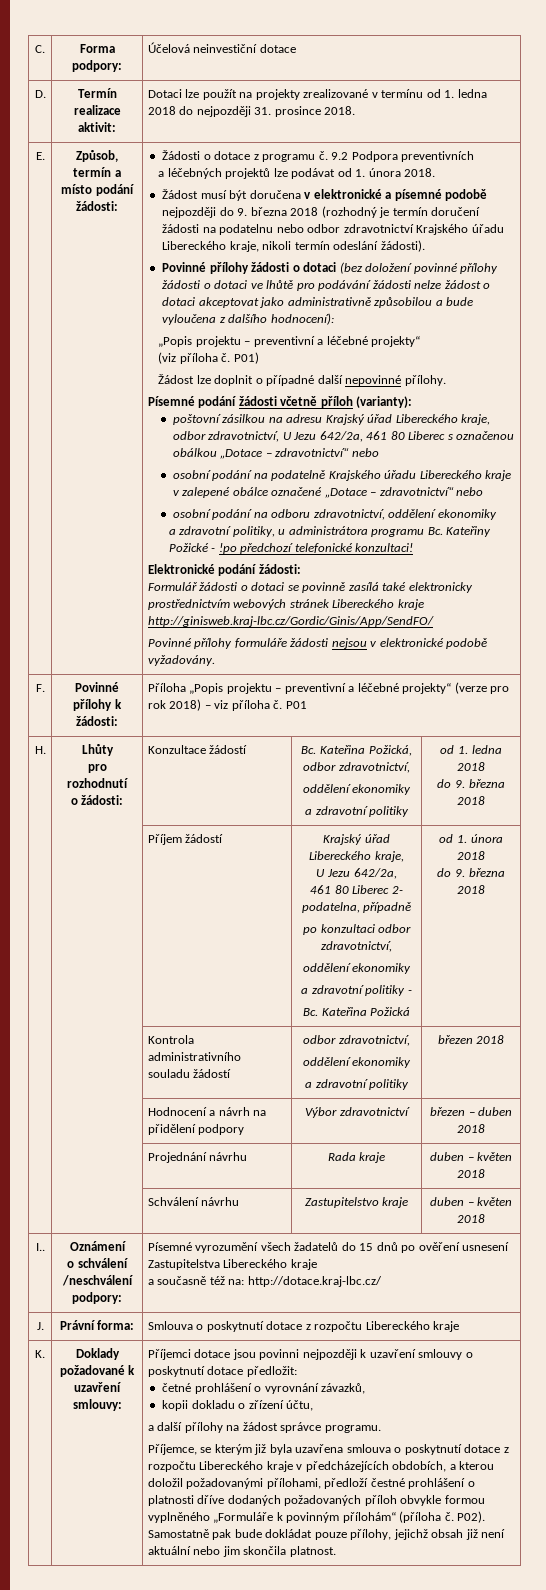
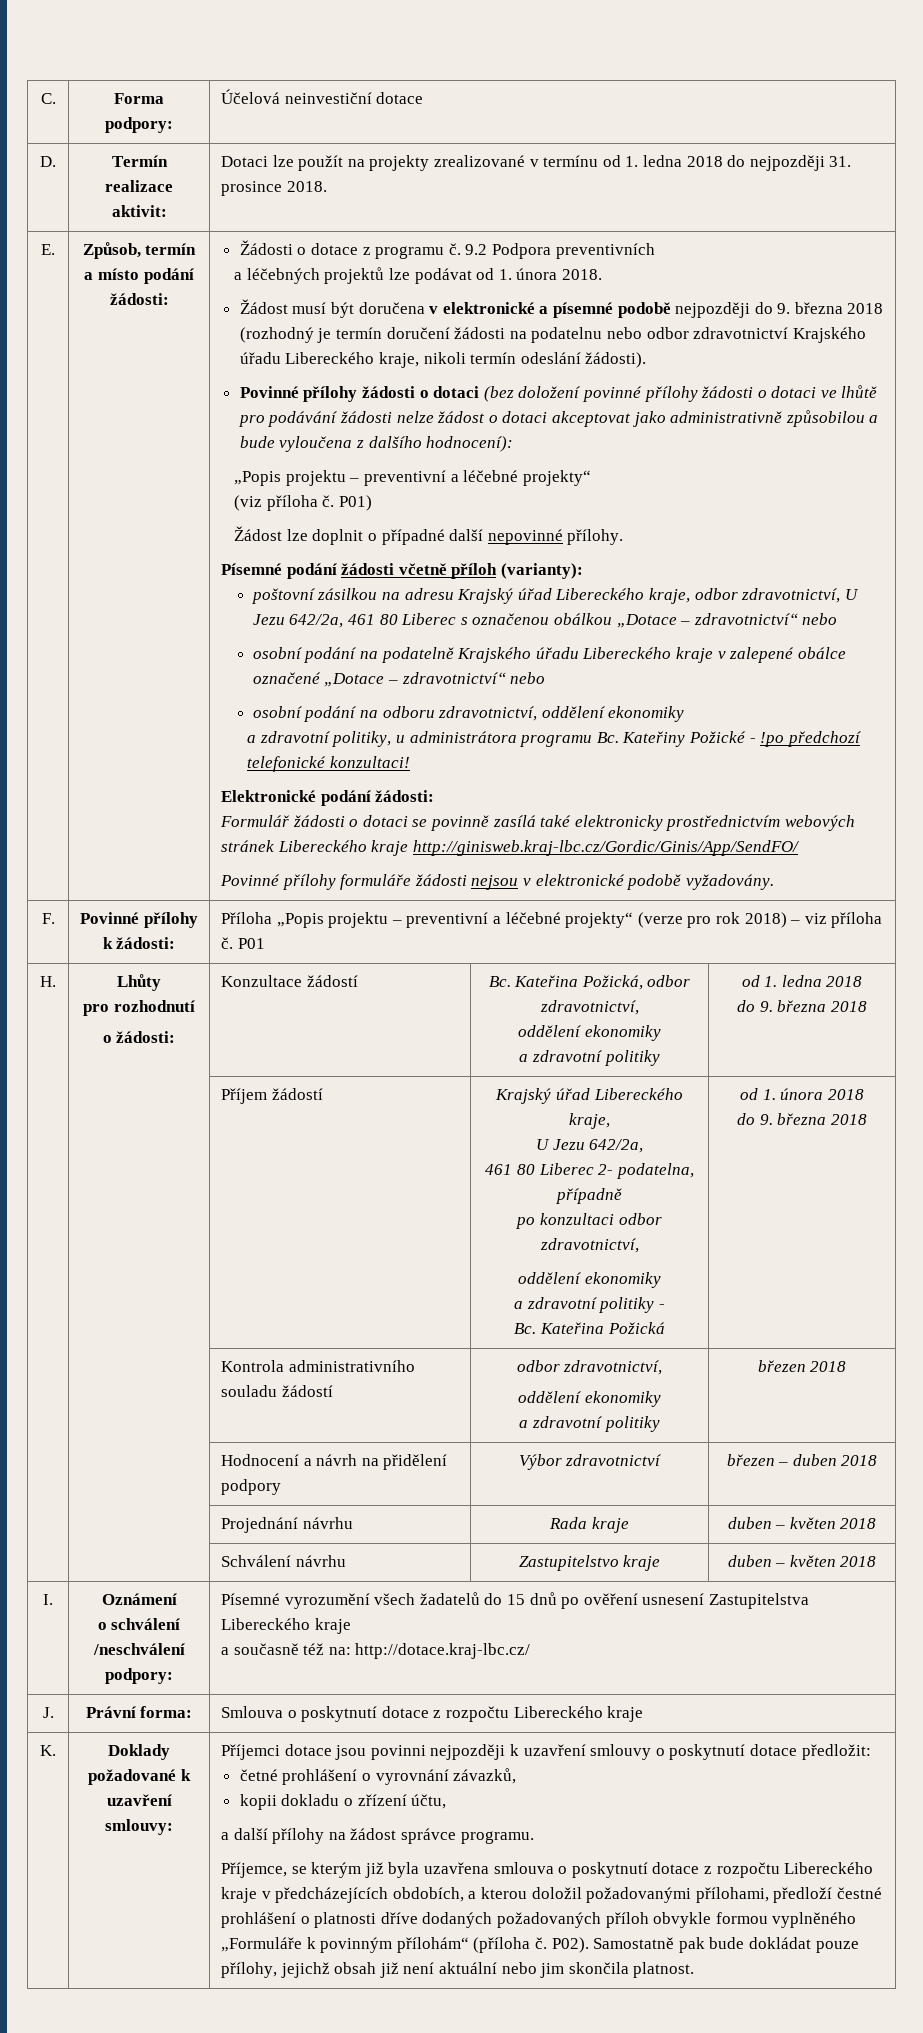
- I.. | Oznámení
+ I. | Oznámení

